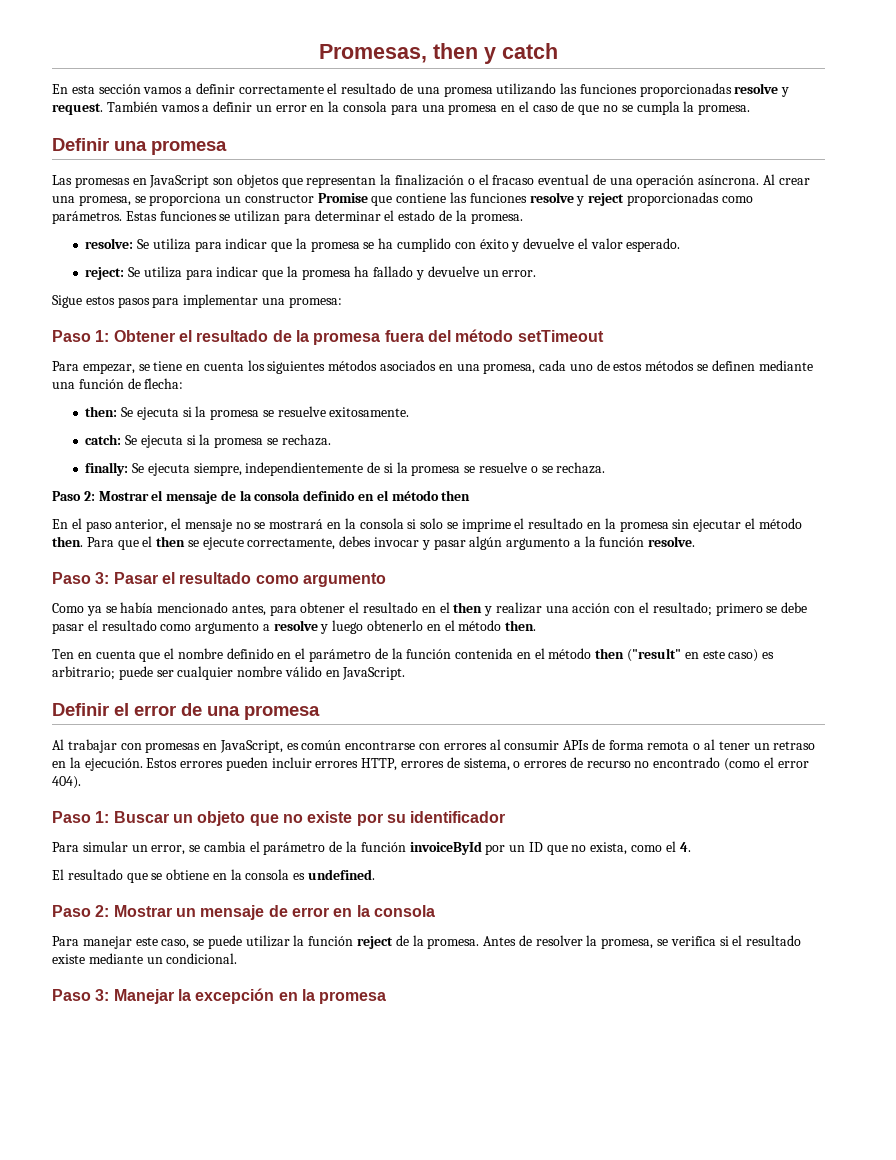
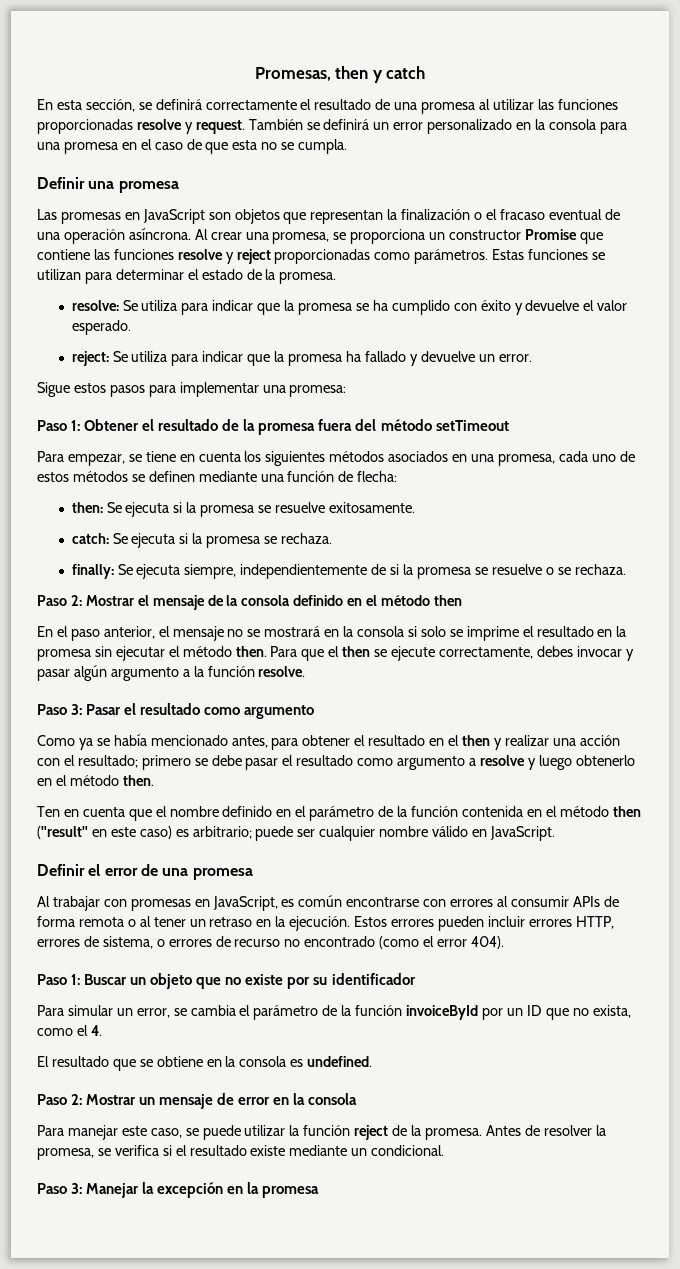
- En esta sección vamos a definir correctamente el resultado de una promesa utilizando las funciones proporcionadas resolve y request.
+ En esta sección, se definirá correctamente el resultado de una promesa al utilizar las funciones proporcionadas resolve y request.
- También vamos a definir un error en la consola para una promesa en el caso de que no se cumpla la promesa.
+ También se definirá un error personalizado en la consola para una promesa en el caso de que esta no se cumpla.

